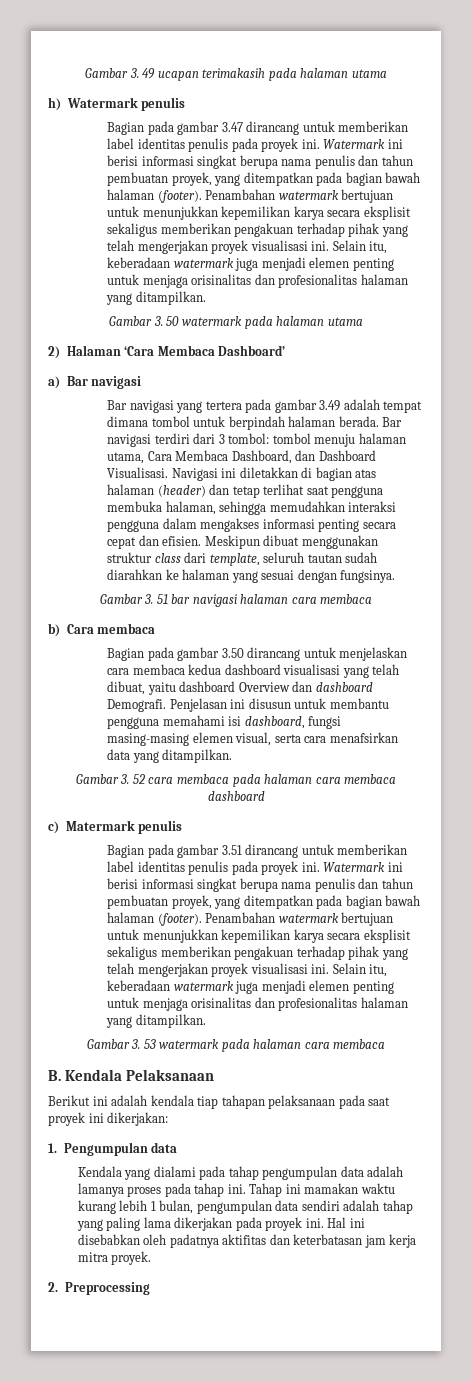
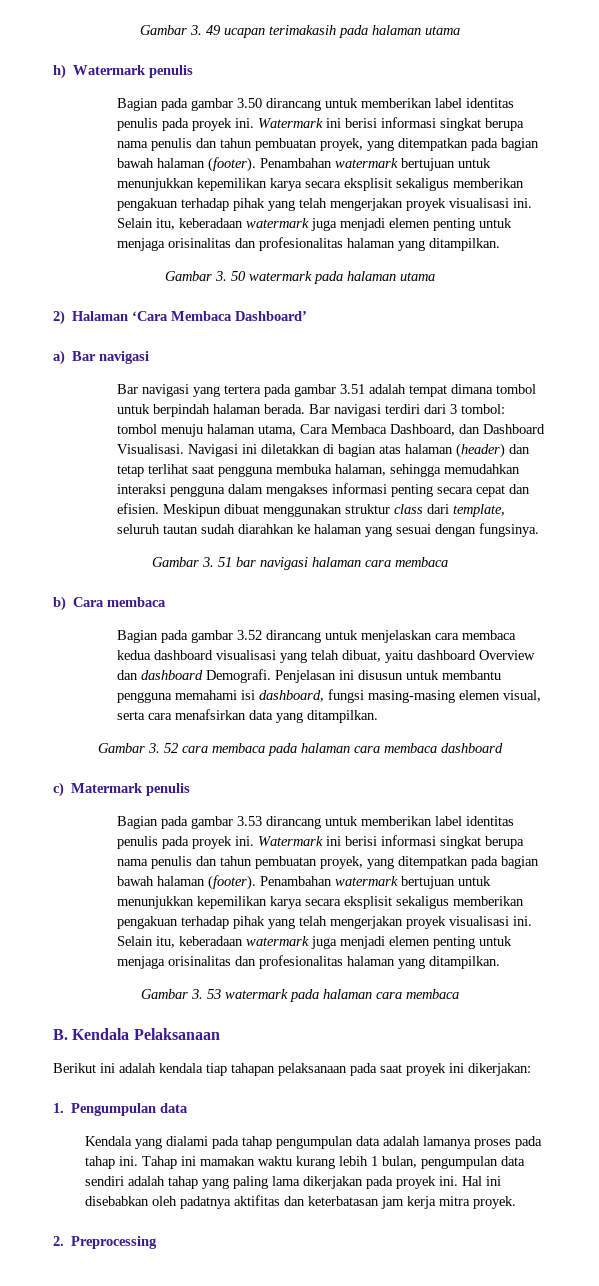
- Bagian pada gambar 3.47 dirancang untuk memberikan label identitas penulis pada proyek ini.
+ Bagian pada gambar 3.50 dirancang untuk memberikan label identitas penulis pada proyek ini.
- Bar navigasi yang tertera pada gambar 3.49 adalah tempat dimana tombol untuk berpindah halaman berada.
+ Bar navigasi yang tertera pada gambar 3.51 adalah tempat dimana tombol untuk berpindah halaman berada.
- Bagian pada gambar 3.50 dirancang untuk menjelaskan cara membaca kedua dashboard visualisasi yang telah dibuat, yaitu dashboard Overview dan dashboard Demografi.
+ Bagian pada gambar 3.52 dirancang untuk menjelaskan cara membaca kedua dashboard visualisasi yang telah dibuat, yaitu dashboard Overview dan dashboard Demografi.
- Bagian pada gambar 3.51 dirancang untuk memberikan label identitas penulis pada proyek ini.
+ Bagian pada gambar 3.53 dirancang untuk memberikan label identitas penulis pada proyek ini.

